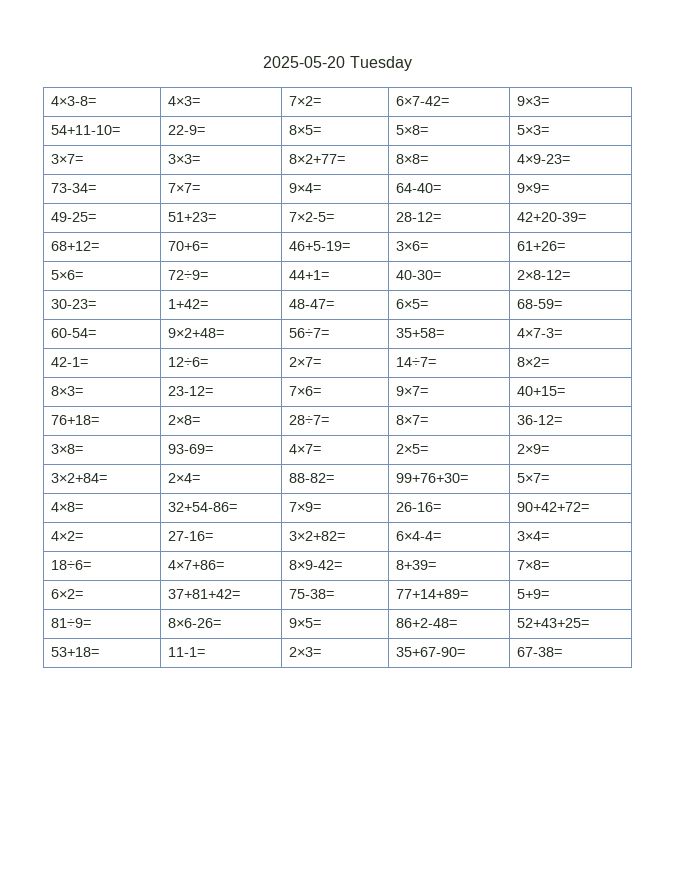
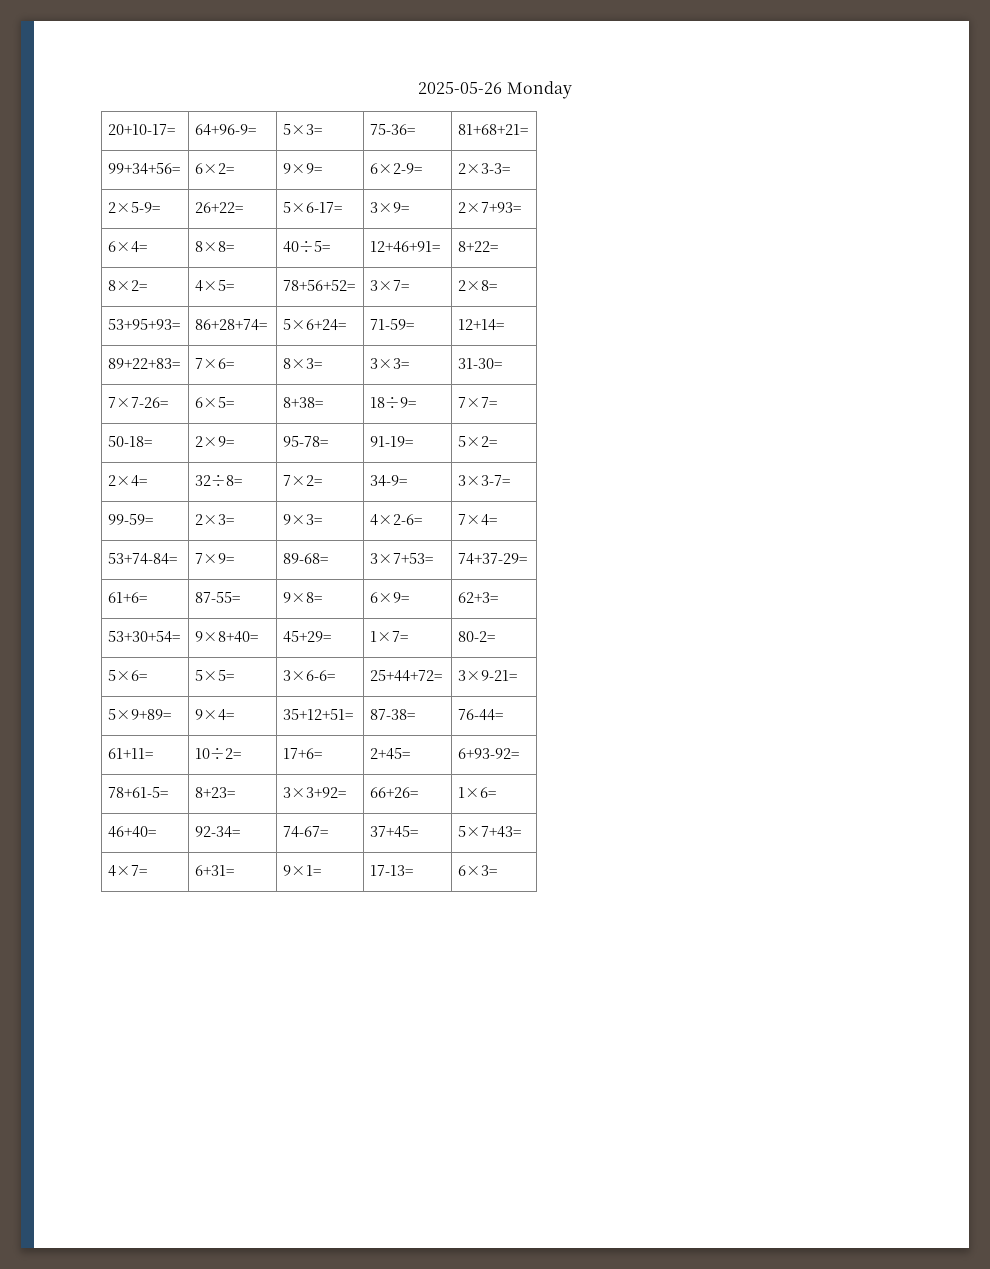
- 2025-05-20 Tuesday
- 4×3-8= | 4×3= | 7×2= | 6×7-42= | 9×3=
- 54+11-10= | 22-9= | 8×5= | 5×8= | 5×3=
- 3×7= | 3×3= | 8×2+77= | 8×8= | 4×9-23=
- 73-34= | 7×7= | 9×4= | 64-40= | 9×9=
- 49-25= | 51+23= | 7×2-5= | 28-12= | 42+20-39=
- 68+12= | 70+6= | 46+5-19= | 3×6= | 61+26=
- 5×6= | 72÷9= | 44+1= | 40-30= | 2×8-12=
- 30-23= | 1+42= | 48-47= | 6×5= | 68-59=
- 60-54= | 9×2+48= | 56÷7= | 35+58= | 4×7-3=
- 42-1= | 12÷6= | 2×7= | 14÷7= | 8×2=
- 8×3= | 23-12= | 7×6= | 9×7= | 40+15=
- 76+18= | 2×8= | 28÷7= | 8×7= | 36-12=
- 3×8= | 93-69= | 4×7= | 2×5= | 2×9=
- 3×2+84= | 2×4= | 88-82= | 99+76+30= | 5×7=
- 4×8= | 32+54-86= | 7×9= | 26-16= | 90+42+72=
- 4×2= | 27-16= | 3×2+82= | 6×4-4= | 3×4=
- 18÷6= | 4×7+86= | 8×9-42= | 8+39= | 7×8=
- 6×2= | 37+81+42= | 75-38= | 77+14+89= | 5+9=
- 81÷9= | 8×6-26= | 9×5= | 86+2-48= | 52+43+25=
- 53+18= | 11-1= | 2×3= | 35+67-90= | 67-38=
+ 2025-05-26 Monday
+ 20+10-17= | 64+96-9= | 5×3= | 75-36= | 81+68+21=
+ 99+34+56= | 6×2= | 9×9= | 6×2-9= | 2×3-3=
+ 2×5-9= | 26+22= | 5×6-17= | 3×9= | 2×7+93=
+ 6×4= | 8×8= | 40÷5= | 12+46+91= | 8+22=
+ 8×2= | 4×5= | 78+56+52= | 3×7= | 2×8=
+ 53+95+93= | 86+28+74= | 5×6+24= | 71-59= | 12+14=
+ 89+22+83= | 7×6= | 8×3= | 3×3= | 31-30=
+ 7×7-26= | 6×5= | 8+38= | 18÷9= | 7×7=
+ 50-18= | 2×9= | 95-78= | 91-19= | 5×2=
+ 2×4= | 32÷8= | 7×2= | 34-9= | 3×3-7=
+ 99-59= | 2×3= | 9×3= | 4×2-6= | 7×4=
+ 53+74-84= | 7×9= | 89-68= | 3×7+53= | 74+37-29=
+ 61+6= | 87-55= | 9×8= | 6×9= | 62+3=
+ 53+30+54= | 9×8+40= | 45+29= | 1×7= | 80-2=
+ 5×6= | 5×5= | 3×6-6= | 25+44+72= | 3×9-21=
+ 5×9+89= | 9×4= | 35+12+51= | 87-38= | 76-44=
+ 61+11= | 10÷2= | 17+6= | 2+45= | 6+93-92=
+ 78+61-5= | 8+23= | 3×3+92= | 66+26= | 1×6=
+ 46+40= | 92-34= | 74-67= | 37+45= | 5×7+43=
+ 4×7= | 6+31= | 9×1= | 17-13= | 6×3=

